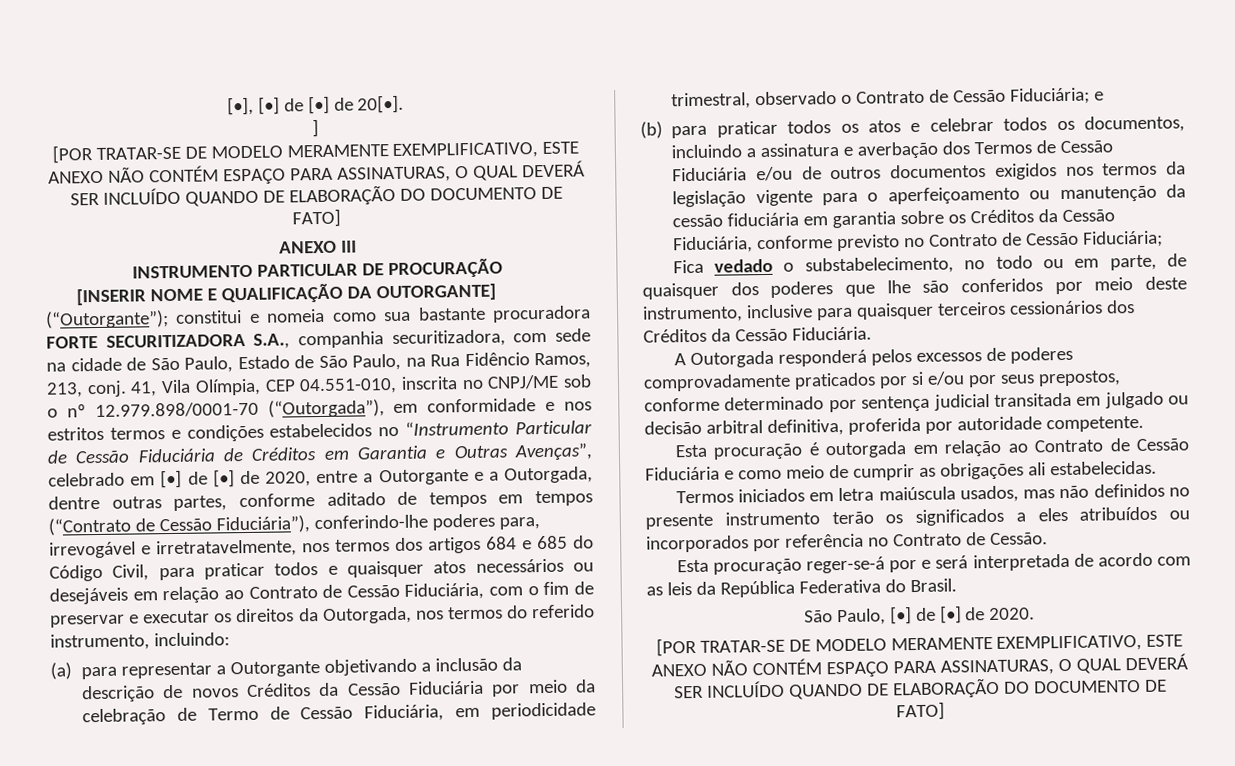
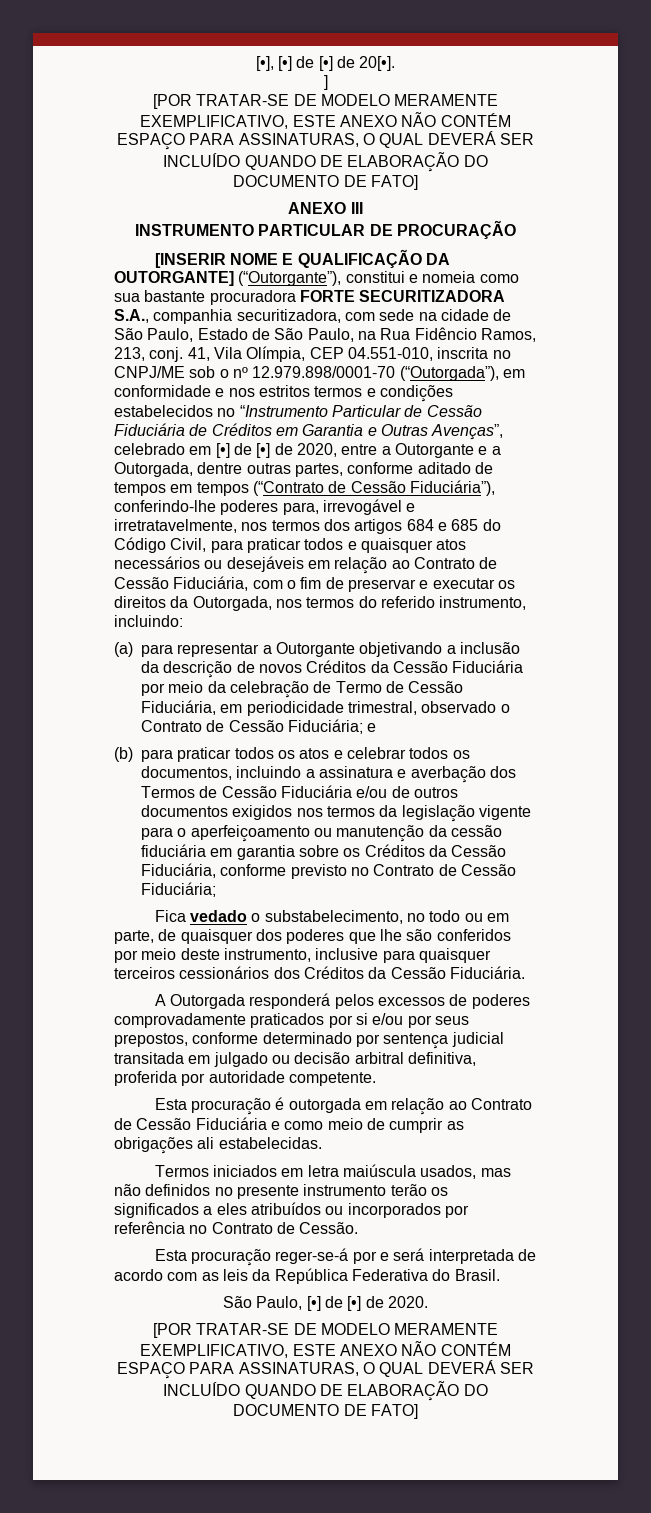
- [INSERIR NOME E QUALIFICAÇÃO DA OUTORGANTE] (“Outorgante”); constitui e nomeia como sua bastante procuradora FORTE SECURITIZADORA S.A., companhia securitizadora, com sede na cidade de São Paulo, Estado de São Paulo, na Rua Fidêncio Ramos, 213, conj.
+ [INSERIR NOME E QUALIFICAÇÃO DA OUTORGANTE] (“Outorgante”), constitui e nomeia como sua bastante procuradora FORTE SECURITIZADORA S.A., companhia securitizadora, com sede na cidade de São Paulo, Estado de São Paulo, na Rua Fidêncio Ramos, 213, conj.

